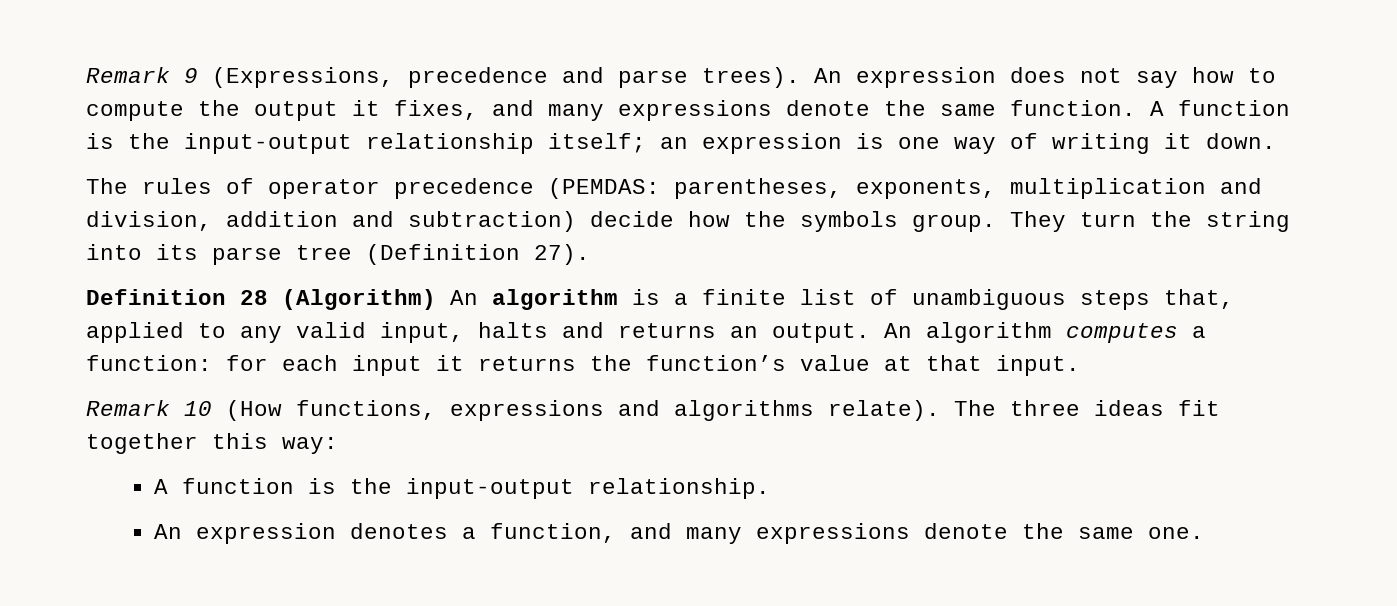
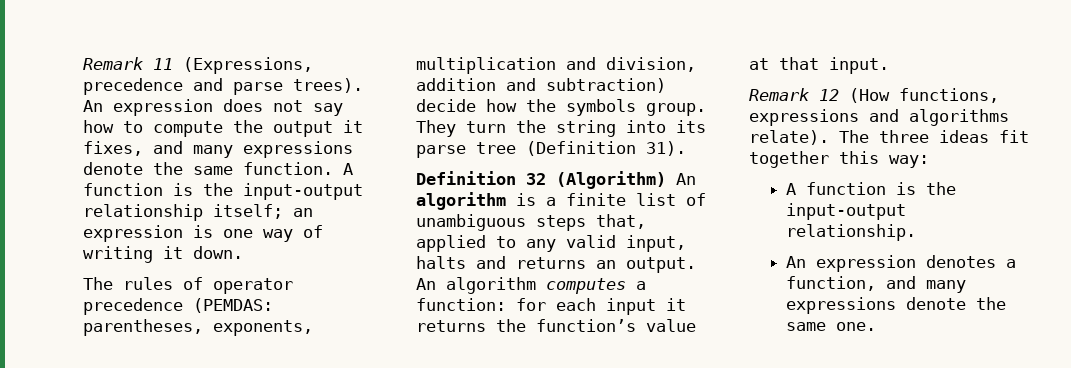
- Remark 9 (Expressions, precedence and parse trees).
+ Remark 11 (Expressions, precedence and parse trees).
- They turn the string into its parse tree (Definition 27).
+ They turn the string into its parse tree (Definition 31).
- Definition 28 (Algorithm) An algorithm is a finite list of unambiguous steps that, applied to any valid input, halts and returns an output.
+ Definition 32 (Algorithm) An algorithm is a finite list of unambiguous steps that, applied to any valid input, halts and returns an output.
- Remark 10 (How functions, expressions and algorithms relate).
+ Remark 12 (How functions, expressions and algorithms relate).

